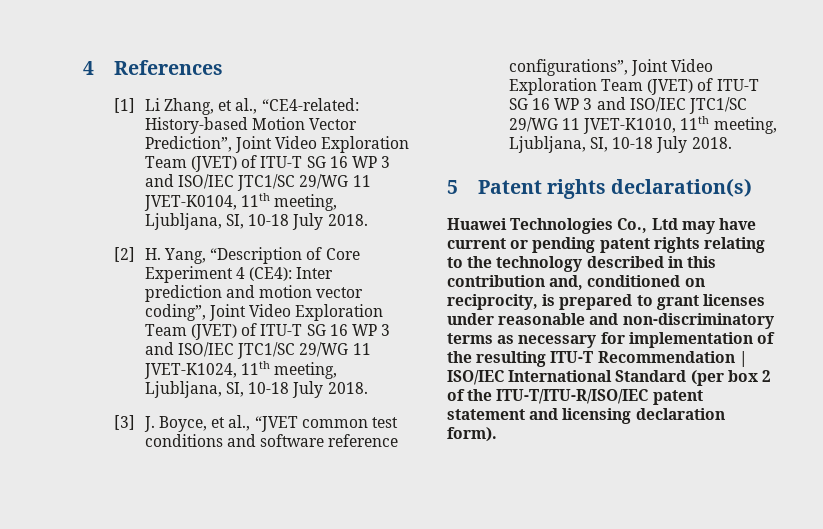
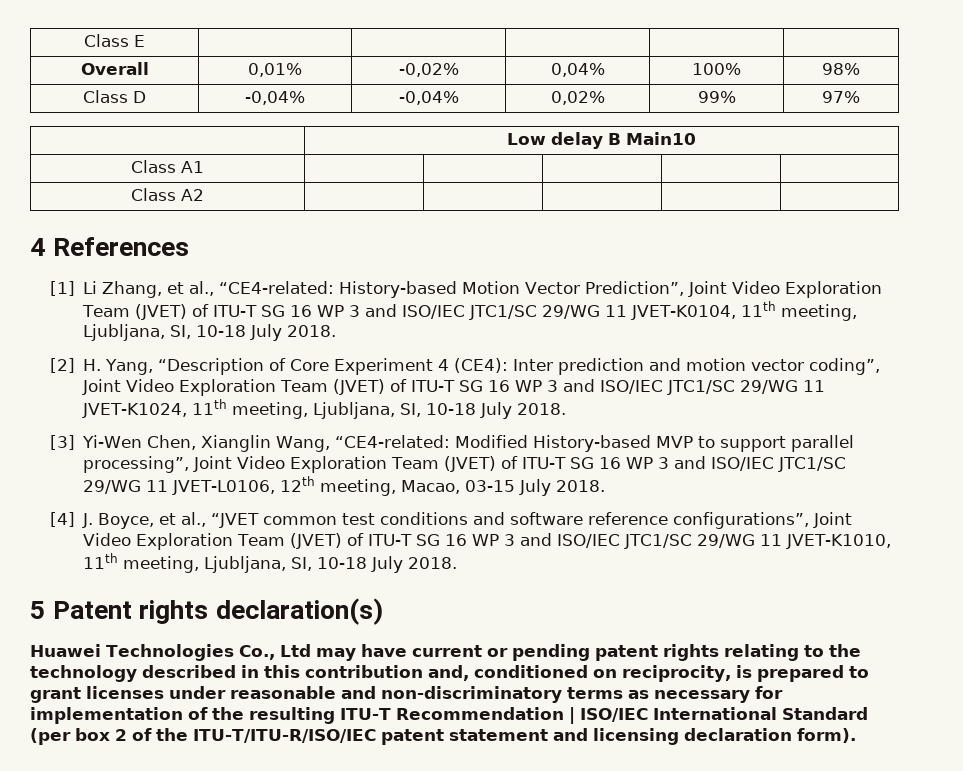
+ Class E | | | | |
+ Overall | 0,01% | -0,02% | 0,04% | 100% | 98%
+ Class D | -0,04% | -0,04% | 0,02% | 99% | 97%
+ | Low delay B Main10
+ Class A1 | | | | |
+ Class A2 | | | | |
- [3] J. Boyce, et al., “JVET common test conditions and software reference configurations”, Joint Video Exploration Team (JVET) of ITU-T SG 16 WP 3 and ISO/IEC JTC1/SC 29/WG 11 JVET-K1010, 11th meeting, Ljubljana, SI, 10-18 July 2018.
+ [3] Yi-Wen Chen, Xianglin Wang, “CE4-related: Modified History-based MVP to support parallel processing”, Joint Video Exploration Team (JVET) of ITU-T SG 16 WP 3 and ISO/IEC JTC1/SC 29/WG 11 JVET-L0106, 12th meeting, Macao, 03-15 July 2018.
+ [4] J. Boyce, et al., “JVET common test conditions and software reference configurations”, Joint Video Exploration Team (JVET) of ITU-T SG 16 WP 3 and ISO/IEC JTC1/SC 29/WG 11 JVET-K1010, 11th meeting, Ljubljana, SI, 10-18 July 2018.

